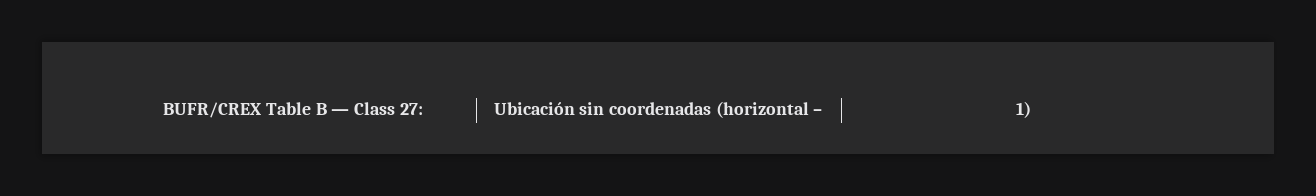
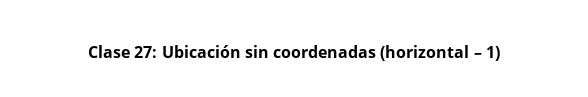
- BUFR/CREX Table B — Class 27: Ubicación sin coordenadas (horizontal – 1)
+ Clase 27: Ubicación sin coordenadas (horizontal – 1)

